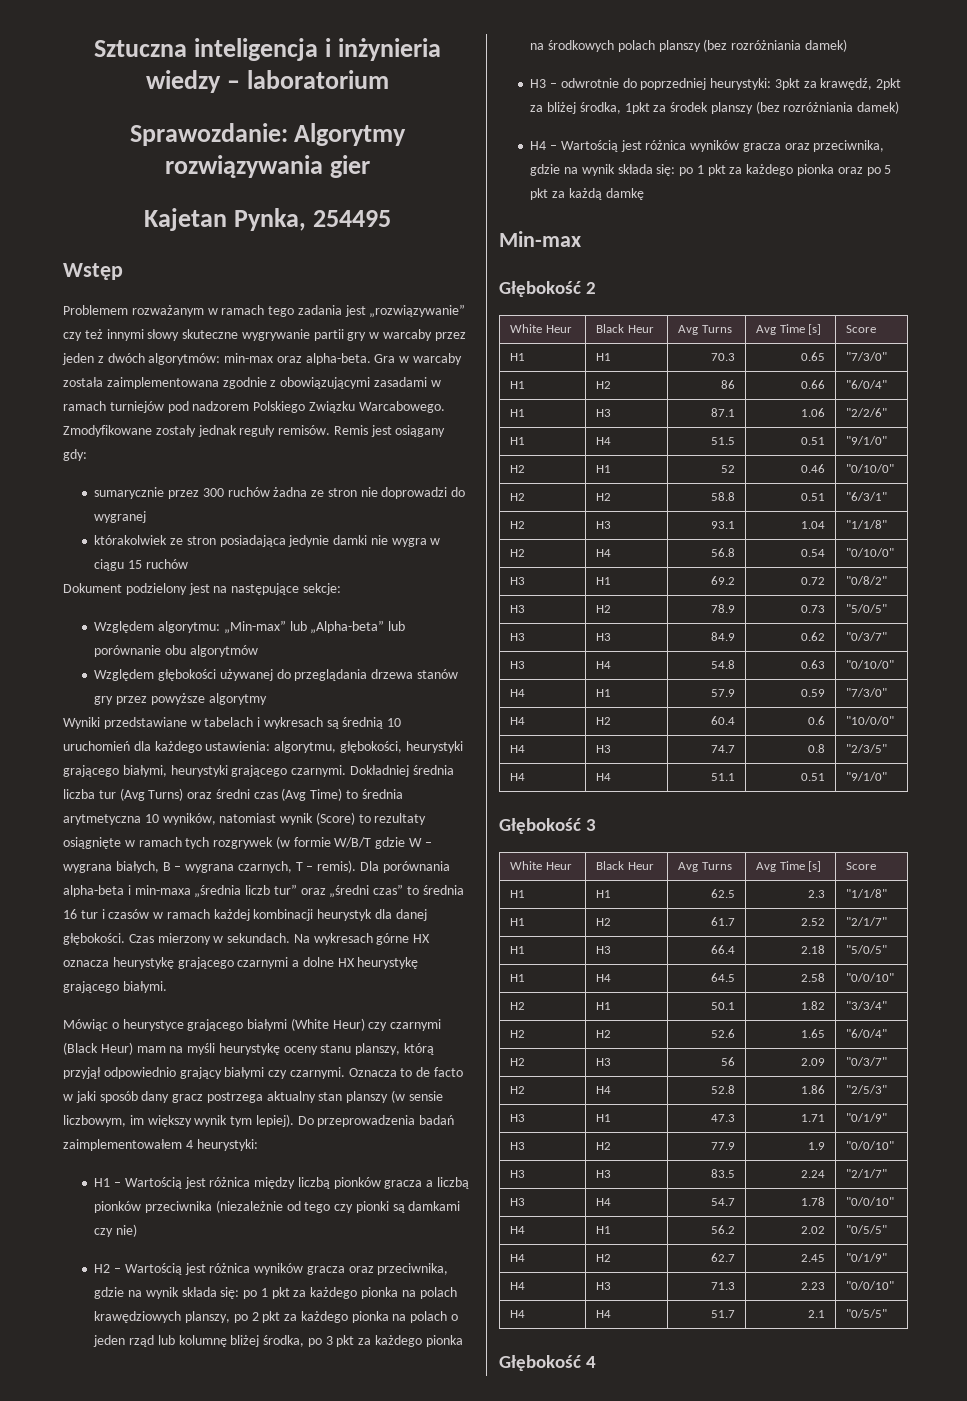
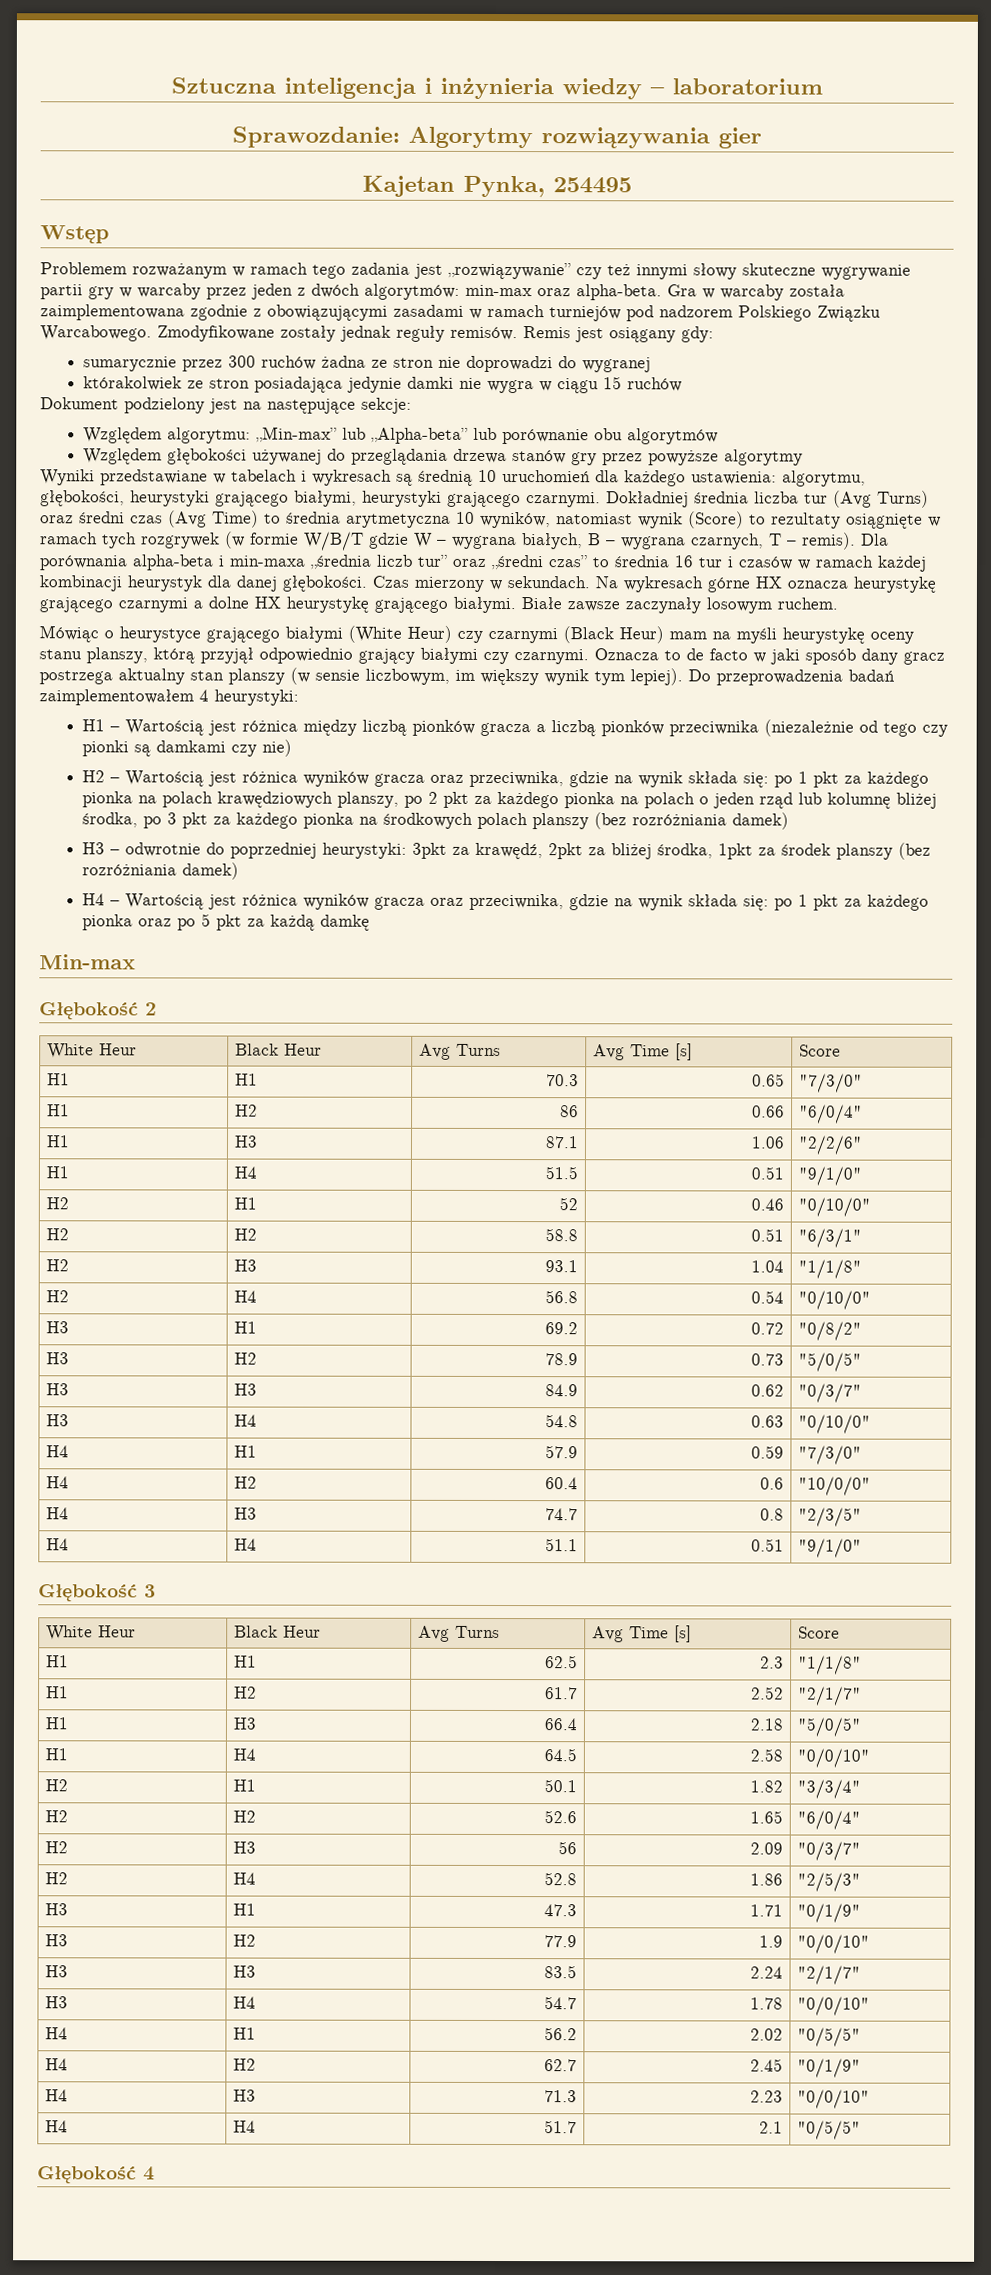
+ Białe zawsze zaczynały losowym ruchem.

